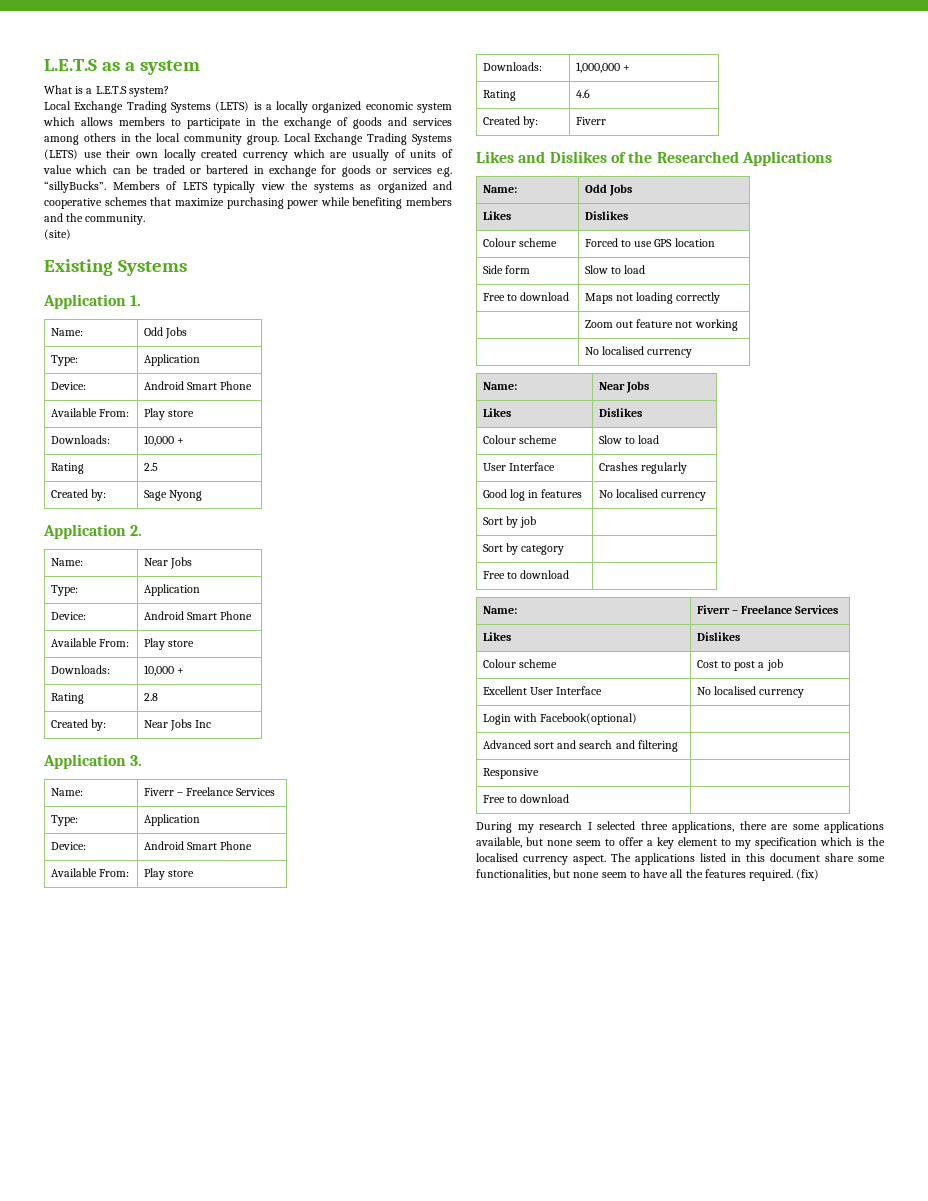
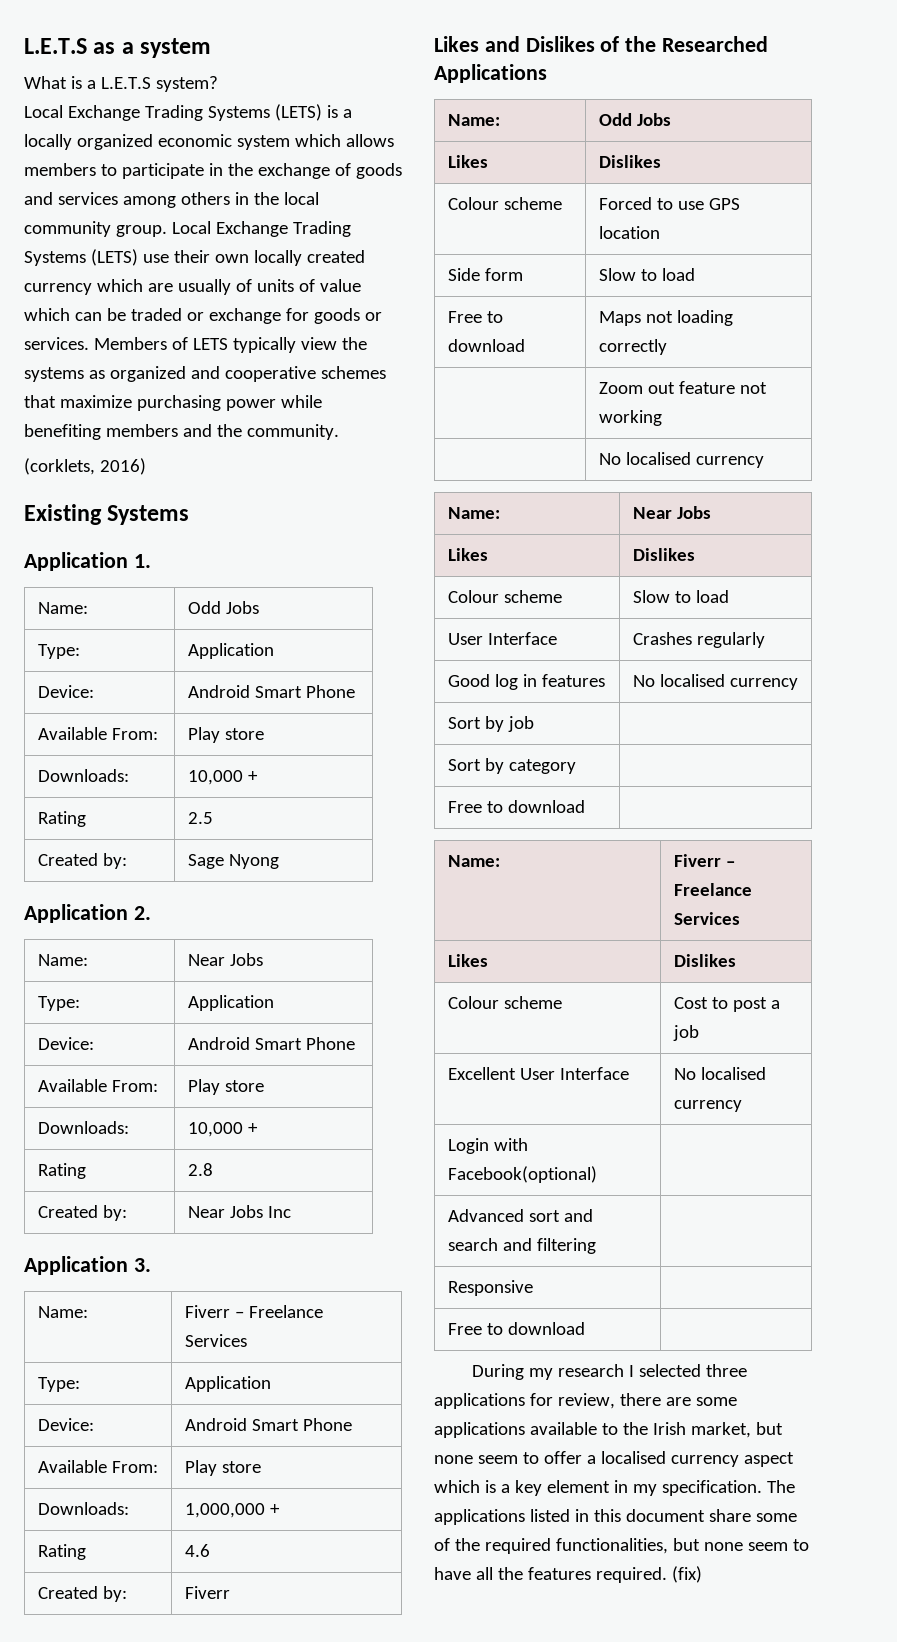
- Local Exchange Trading Systems (LETS) use their own locally created currency which are usually of units of value which can be traded or bartered in exchange for goods or services e.g. “sillyBucks”.
+ Local Exchange Trading Systems (LETS) use their own locally created currency which are usually of units of value which can be traded or exchange for goods or services.
- (site)
+ (corklets, 2016)
- During my research I selected three applications, there are some applications available, but none seem to offer a key element to my specification which is the localised currency aspect.
+ During my research I selected three applications for review, there are some applications available to the Irish market, but none seem to offer a localised currency aspect which is a key element in my specification.
- The applications listed in this document share some functionalities, but none seem to have all the features required.
+ The applications listed in this document share some of the required functionalities, but none seem to have all the features required.

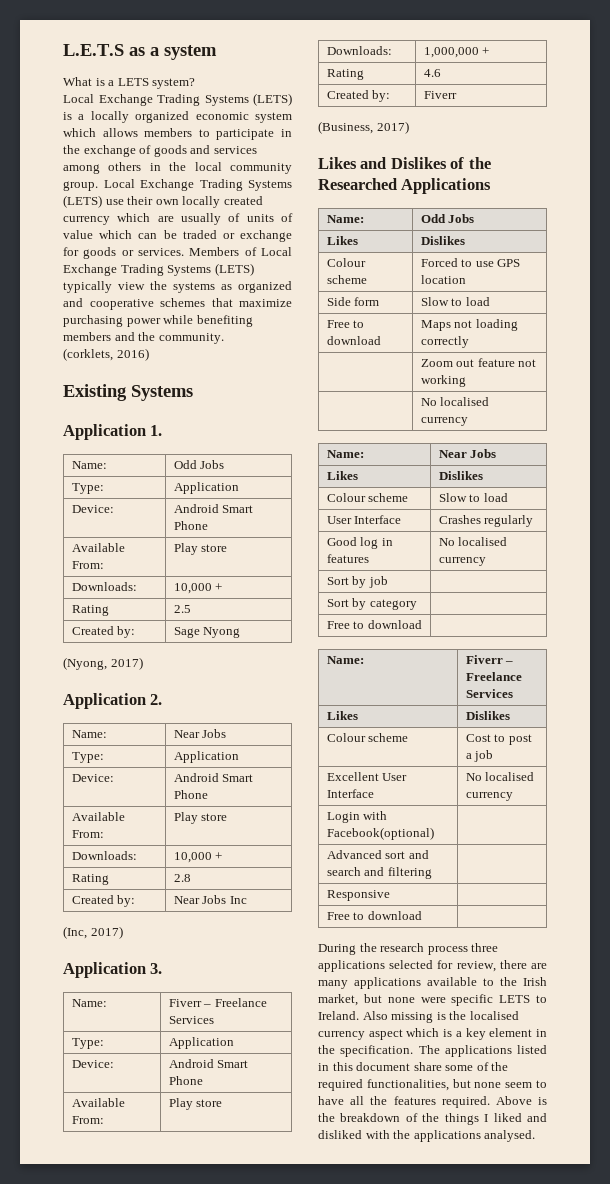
- What is a L.E.T.S system?
+ What is a LETS system?
- Members of LETS typically view the systems as organized and cooperative schemes that maximize purchasing power while benefiting members and the community.
+ Members of Local Exchange Trading Systems (LETS) typically view the systems as organized and cooperative schemes that maximize purchasing power while benefiting members and the community.
+ (Nyong, 2017)
+ (Inc, 2017)
+ (Business, 2017)
- During my research I selected three applications for review, there are some applications available to the Irish market, but none seem to offer a localised currency aspect which is a key element in my specification.
+ During the research process three applications selected for review, there are many applications available to the Irish market, but none were specific LETS to Ireland. Also missing is the localised currency aspect which is a key element in the specification.
- (fix)
+ Above is the breakdown of the things I liked and disliked with the applications analysed.

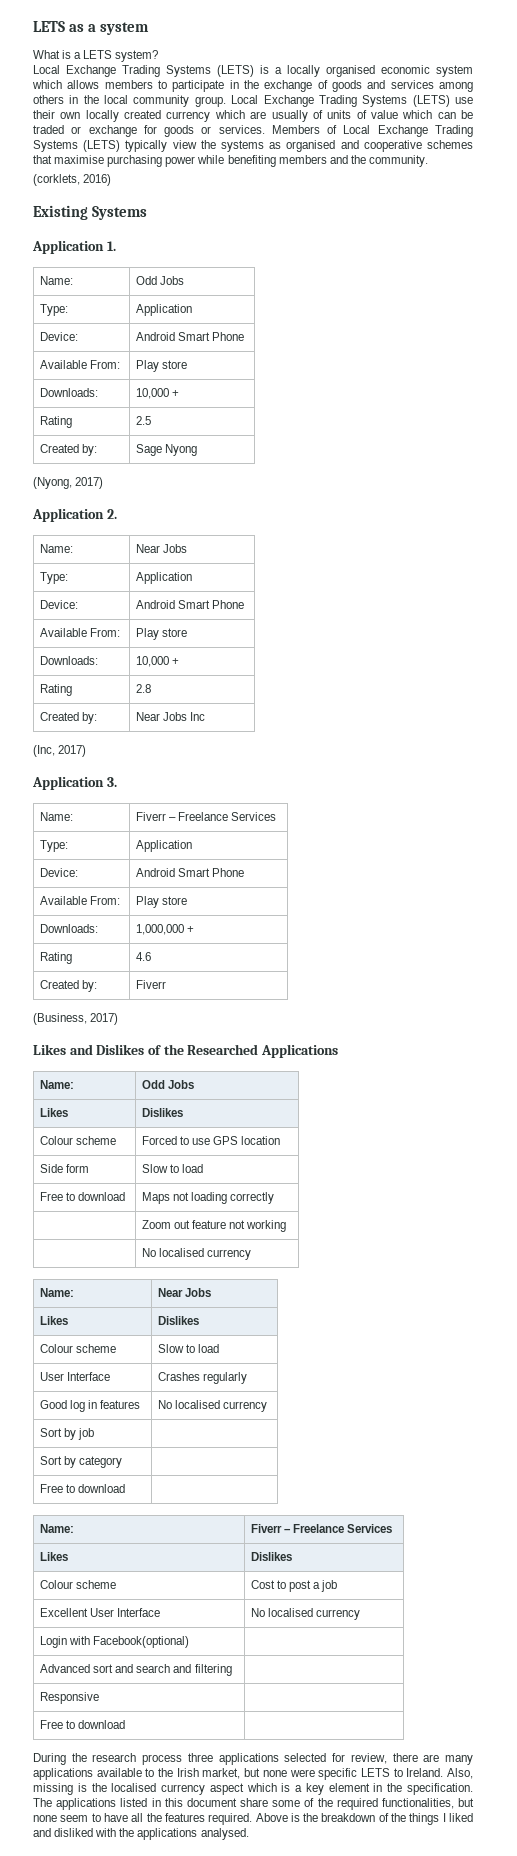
- L.E.T.S as a system
+ LETS as a system
- Local Exchange Trading Systems (LETS) is a locally organized economic system which allows members to participate in the exchange of goods and services among others in the local community group.
+ Local Exchange Trading Systems (LETS) is a locally organised economic system which allows members to participate in the exchange of goods and services among others in the local community group.
- Members of Local Exchange Trading Systems (LETS) typically view the systems as organized and cooperative schemes that maximize purchasing power while benefiting members and the community.
+ Members of Local Exchange Trading Systems (LETS) typically view the systems as organised and cooperative schemes that maximise purchasing power while benefiting members and the community.
- Also missing is the localised currency aspect which is a key element in the specification.
+ Also, missing is the localised currency aspect which is a key element in the specification.

